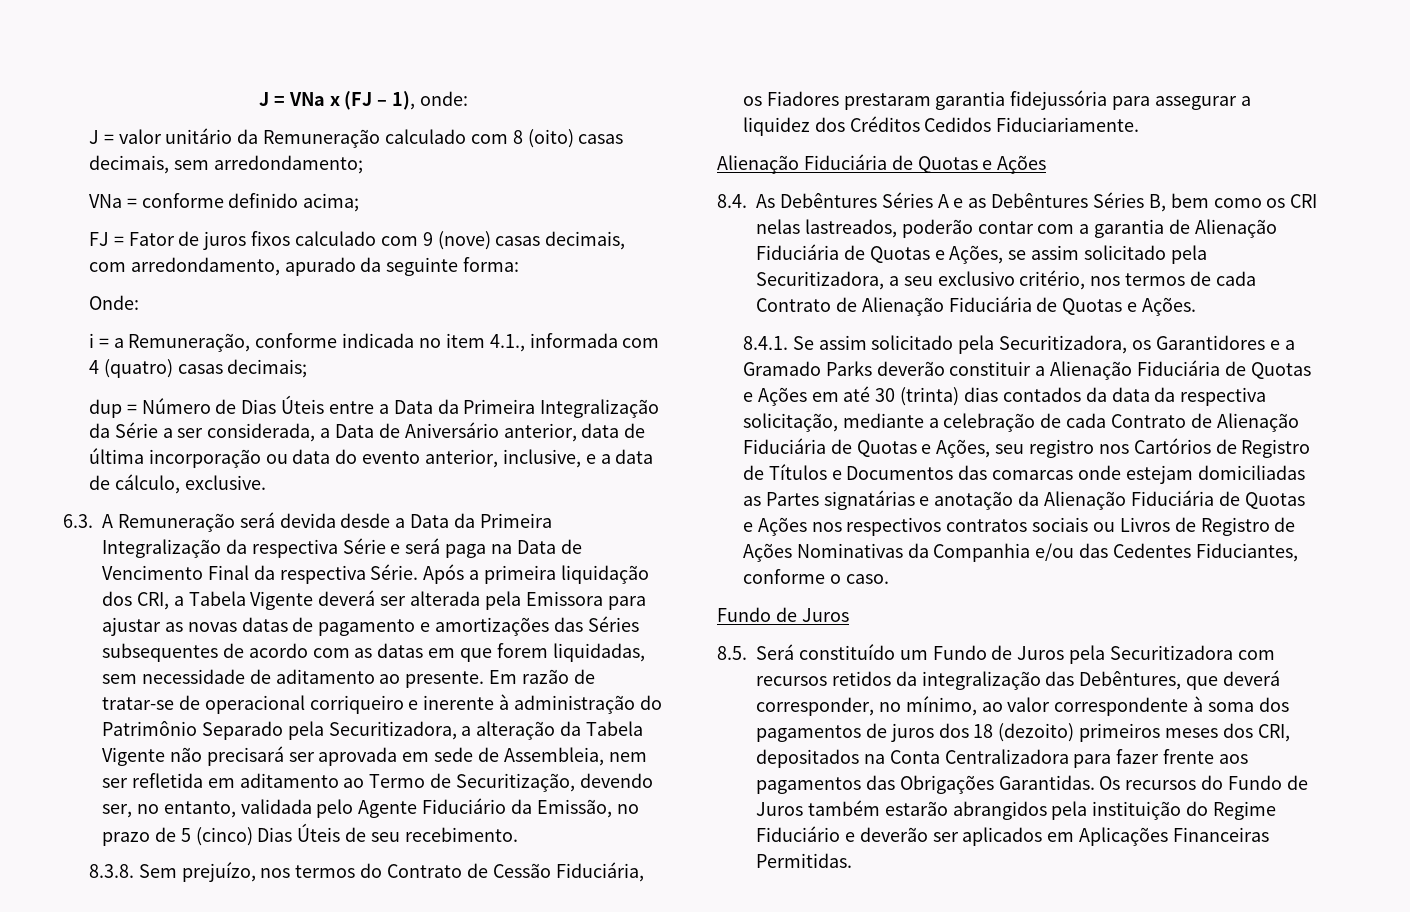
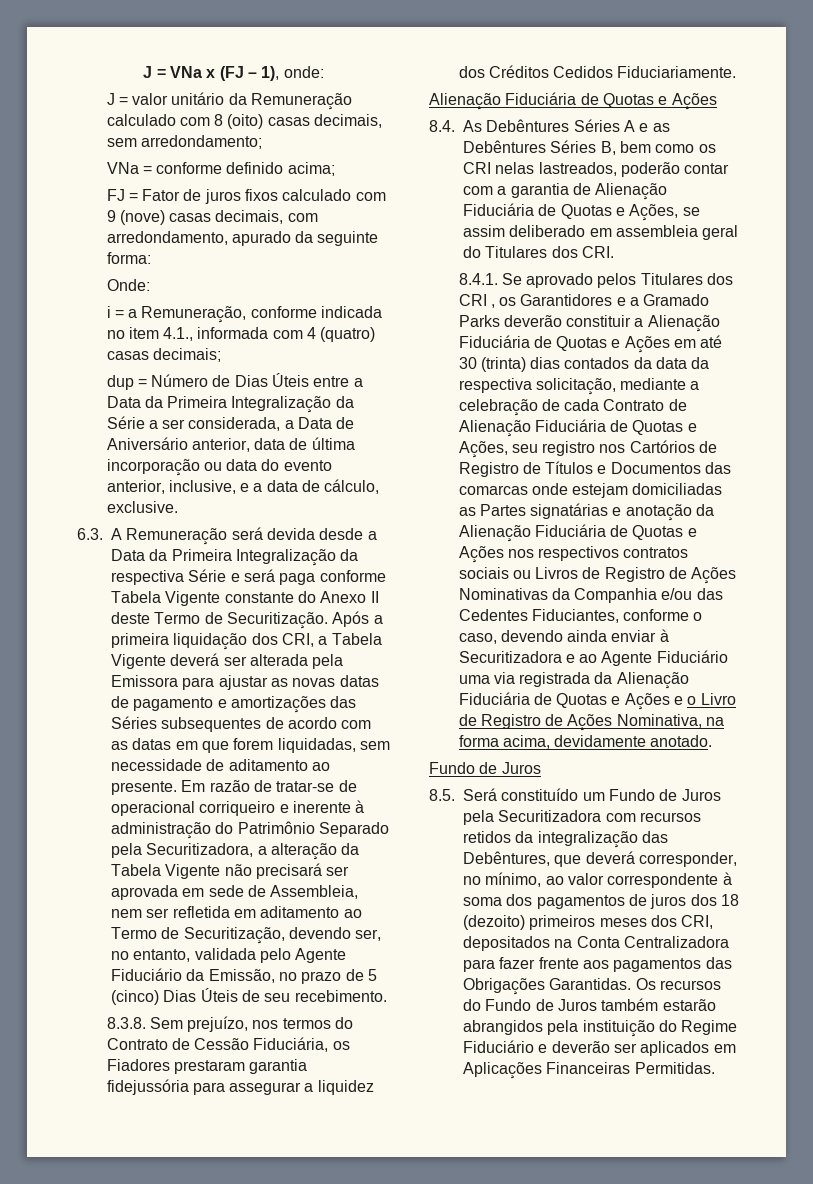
- 6.3. A Remuneração será devida desde a Data da Primeira Integralização da respectiva Série e será paga na Data de Vencimento Final da respectiva Série.
+ 6.3. A Remuneração será devida desde a Data da Primeira Integralização da respectiva Série e será paga conforme Tabela Vigente constante do Anexo II deste Termo de Securitização.
- 8.4. As Debêntures Séries A e as Debêntures Séries B, bem como os CRI nelas lastreados, poderão contar com a garantia de Alienação Fiduciária de Quotas e Ações, se assim solicitado pela Securitizadora, a seu exclusivo critério, nos termos de cada Contrato de Alienação Fiduciária de Quotas e Ações.
- 8.4.1. Se assim solicitado pela Securitizadora, os Garantidores e a Gramado Parks deverão constituir a Alienação Fiduciária de Quotas e Ações em até 30 (trinta) dias contados da data da respectiva solicitação, mediante a celebração de cada Contrato de Alienação Fiduciária de Quotas e Ações, seu registro nos Cartórios de Registro de Títulos e Documentos das comarcas onde estejam domiciliadas as Partes signatárias e anotação da Alienação Fiduciária de Quotas e Ações nos respectivos contratos sociais ou Livros de Registro de Ações Nominativas da Companhia e/ou das Cedentes Fiduciantes, conforme o caso.
+ 8.4. As Debêntures Séries A e as Debêntures Séries B, bem como os CRI nelas lastreados, poderão contar com a garantia de Alienação Fiduciária de Quotas e Ações, se assim deliberado em assembleia geral do Titulares dos CRI.
+ 8.4.1. Se aprovado pelos Titulares dos CRI , os Garantidores e a Gramado Parks deverão constituir a Alienação Fiduciária de Quotas e Ações em até 30 (trinta) dias contados da data da respectiva solicitação, mediante a celebração de cada Contrato de Alienação Fiduciária de Quotas e Ações, seu registro nos Cartórios de Registro de Títulos e Documentos das comarcas onde estejam domiciliadas as Partes signatárias e anotação da Alienação Fiduciária de Quotas e Ações nos respectivos contratos sociais ou Livros de Registro de Ações Nominativas da Companhia e/ou das Cedentes Fiduciantes, conforme o caso, devendo ainda enviar à Securitizadora e ao Agente Fiduciário uma via registrada da Alienação Fiduciária de Quotas e Ações e o Livro de Registro de Ações Nominativa, na forma acima, devidamente anotado.

